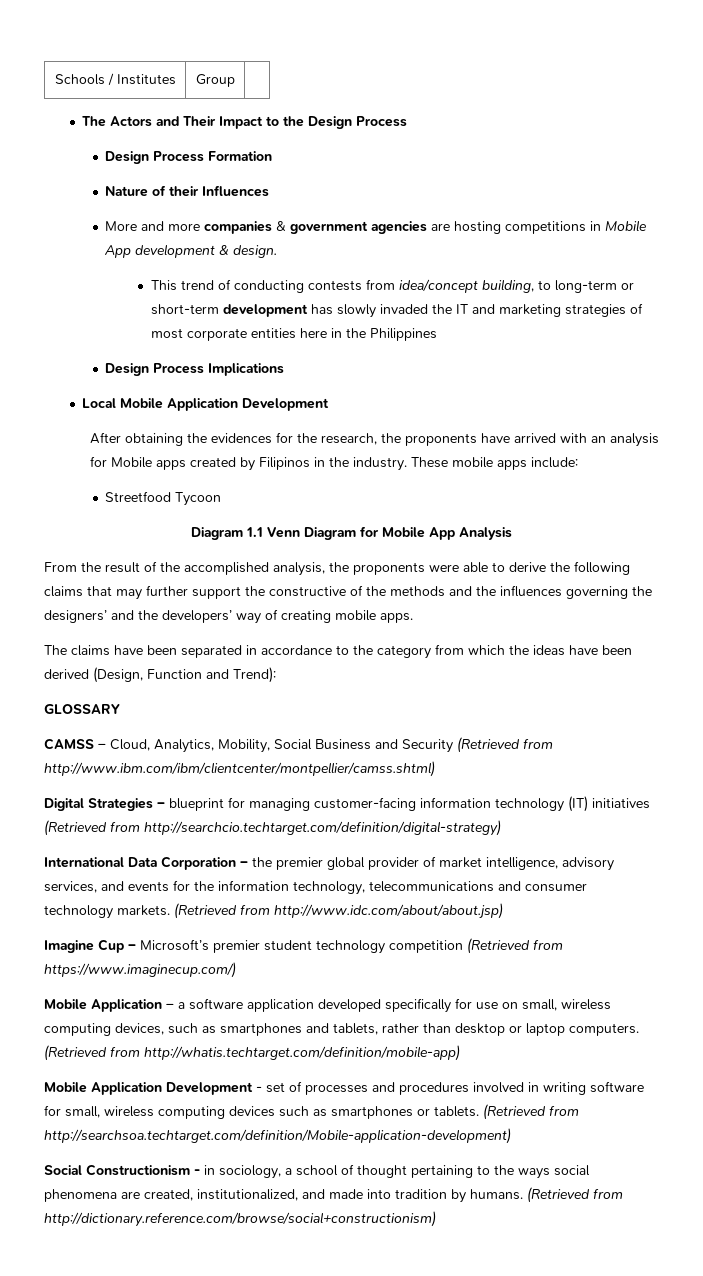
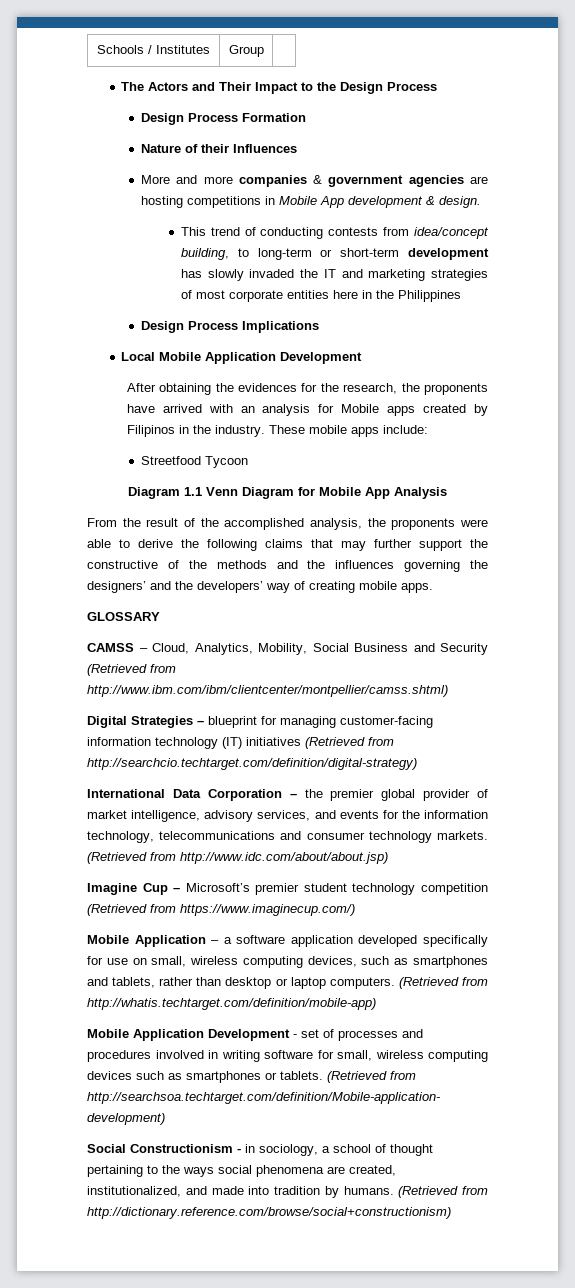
- The claims have been separated in accordance to the category from which the ideas have been derived (Design, Function and Trend):

